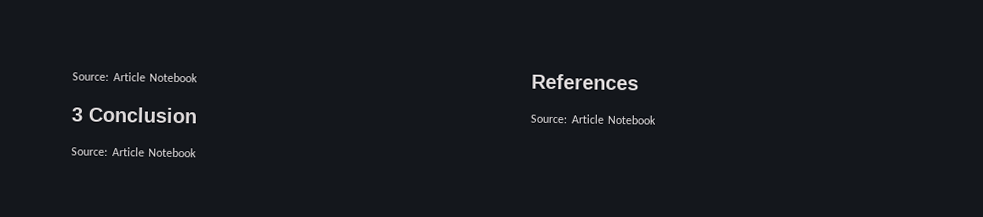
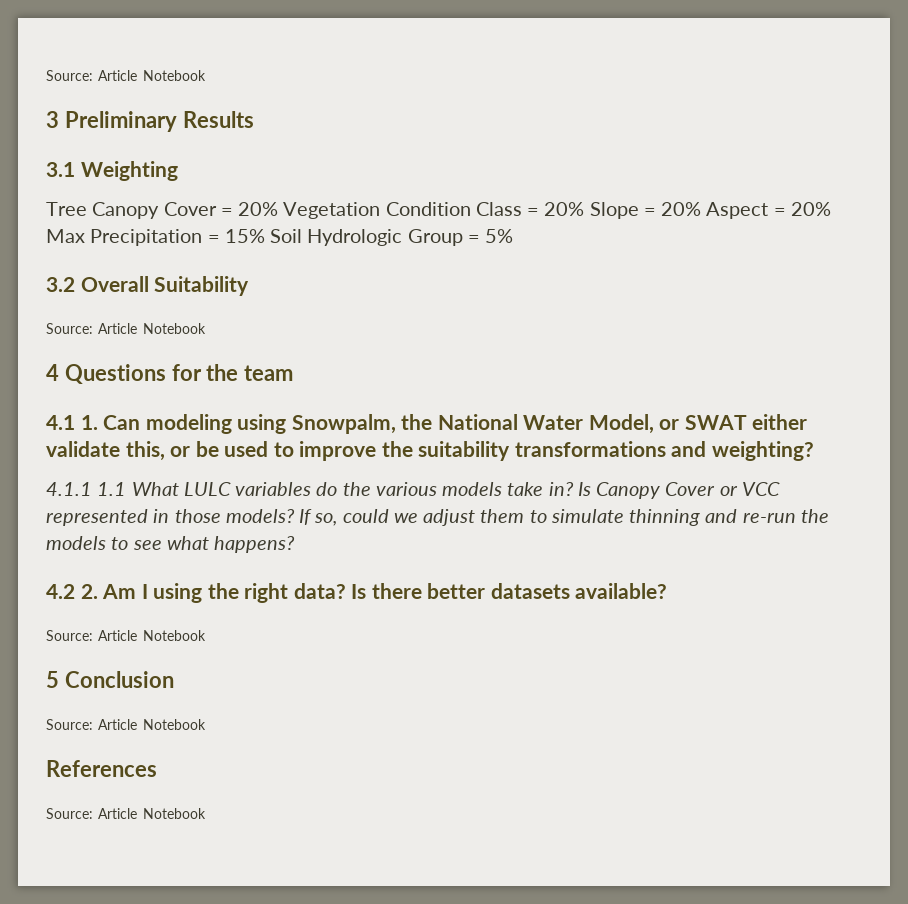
- 3 Conclusion
+ 3 Preliminary Results
+ 3.1 Weighting
+ Tree Canopy Cover = 20% Vegetation Condition Class = 20% Slope = 20% Aspect = 20% Max Precipitation = 15% Soil Hydrologic Group = 5%
+ 3.2 Overall Suitability
+ Source: Article Notebook
+ 4 Questions for the team
+ 4.1 1. Can modeling using Snowpalm, the National Water Model, or SWAT either validate this, or be used to improve the suitability transformations and weighting?
+ 4.1.1 1.1 What LULC variables do the various models take in? Is Canopy Cover or VCC represented in those models? If so, could we adjust them to simulate thinning and re-run the models to see what happens?
+ 4.2 2. Am I using the right data? Is there better datasets available?
+ Source: Article Notebook
+ 5 Conclusion

